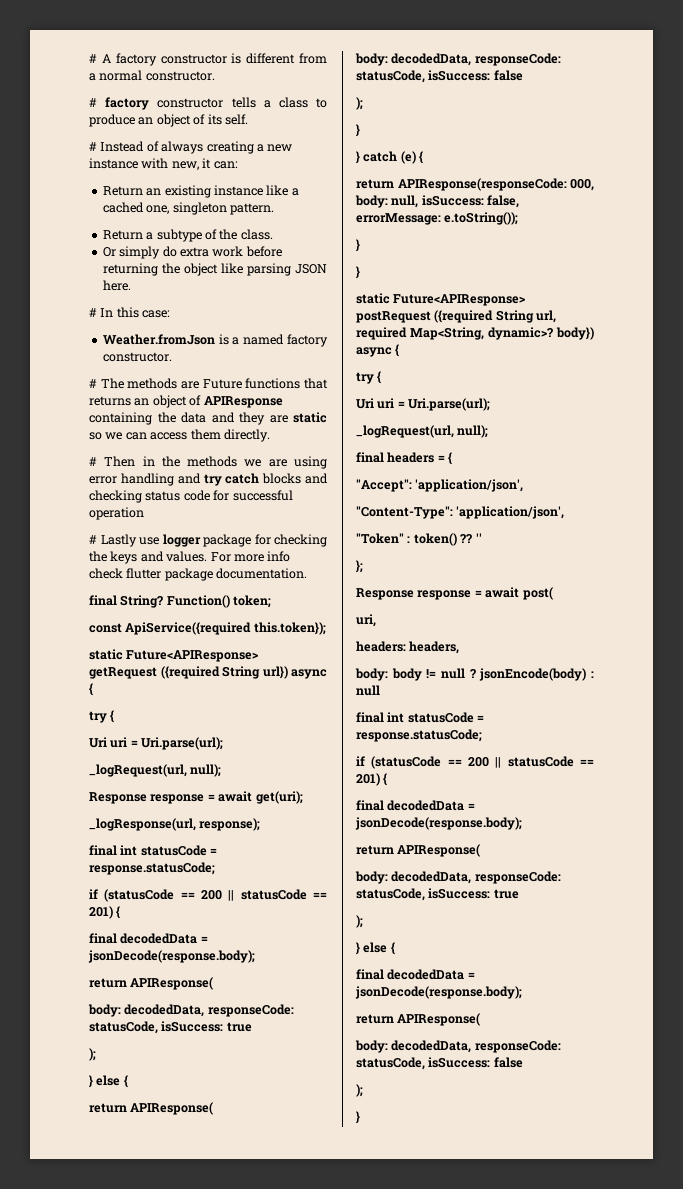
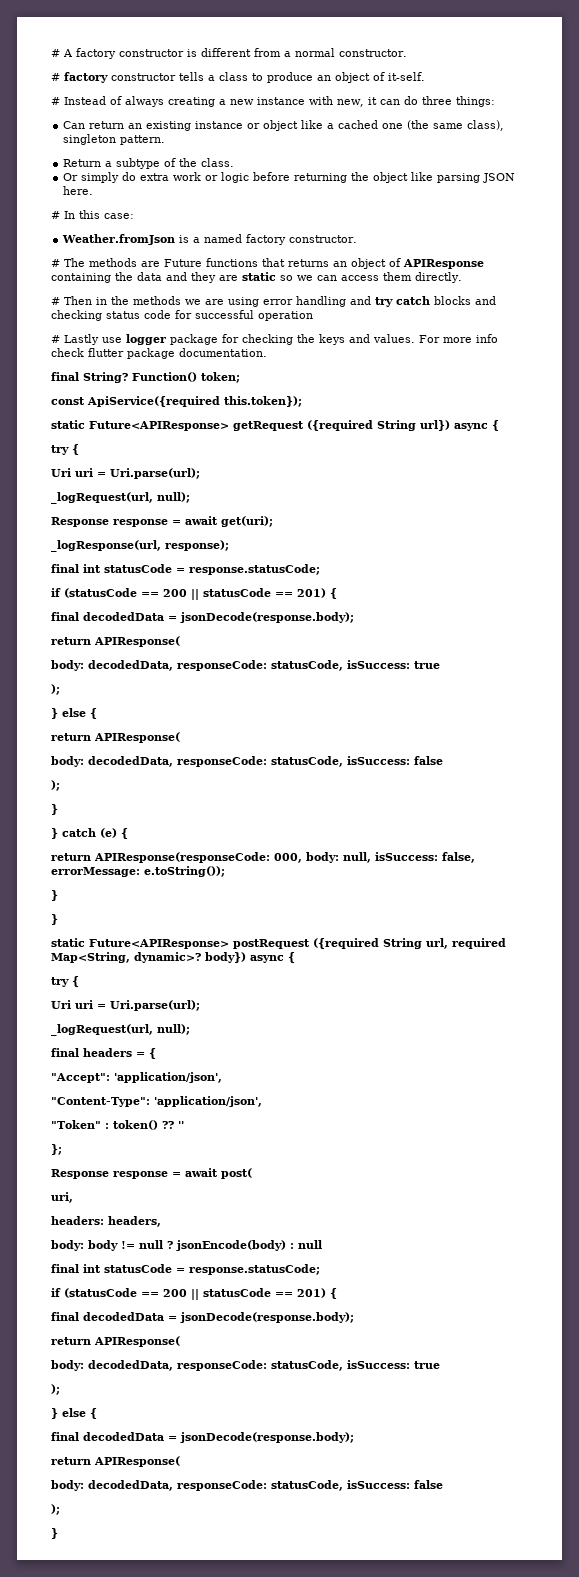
- # factory constructor tells a class to produce an object of its self.
+ # factory constructor tells a class to produce an object of it-self.
- # Instead of always creating a new instance with new, it can:
- Return an existing instance like a cached one, singleton pattern.
+ # Instead of always creating a new instance with new, it can do three things:
+ Can return an existing instance or object like a cached one (the same class), singleton pattern.
- Or simply do extra work before returning the object like parsing JSON here.
+ Or simply do extra work or logic before returning the object like parsing JSON here.

